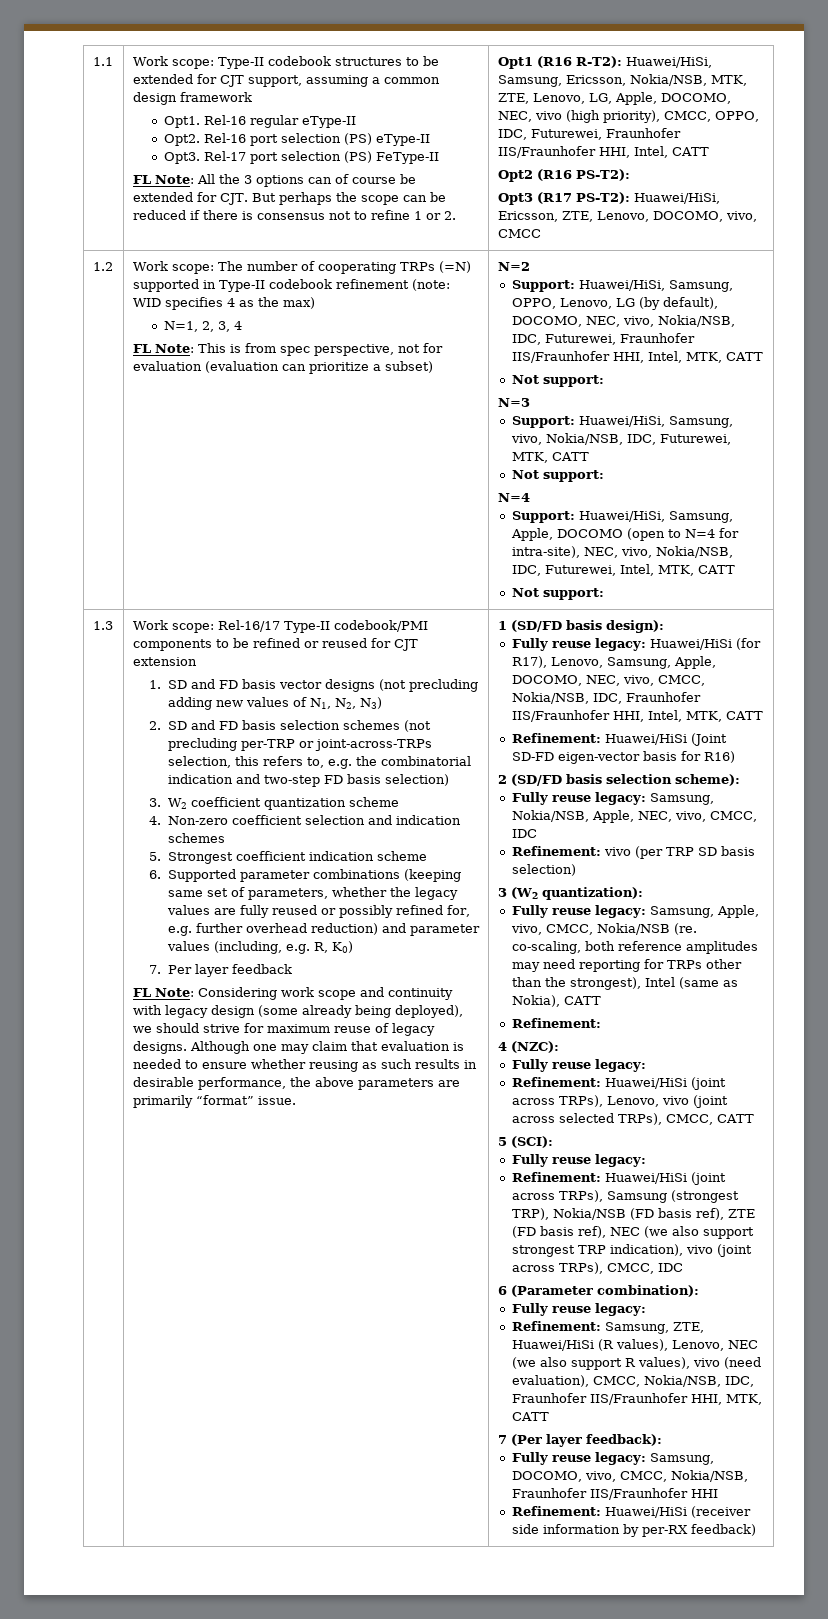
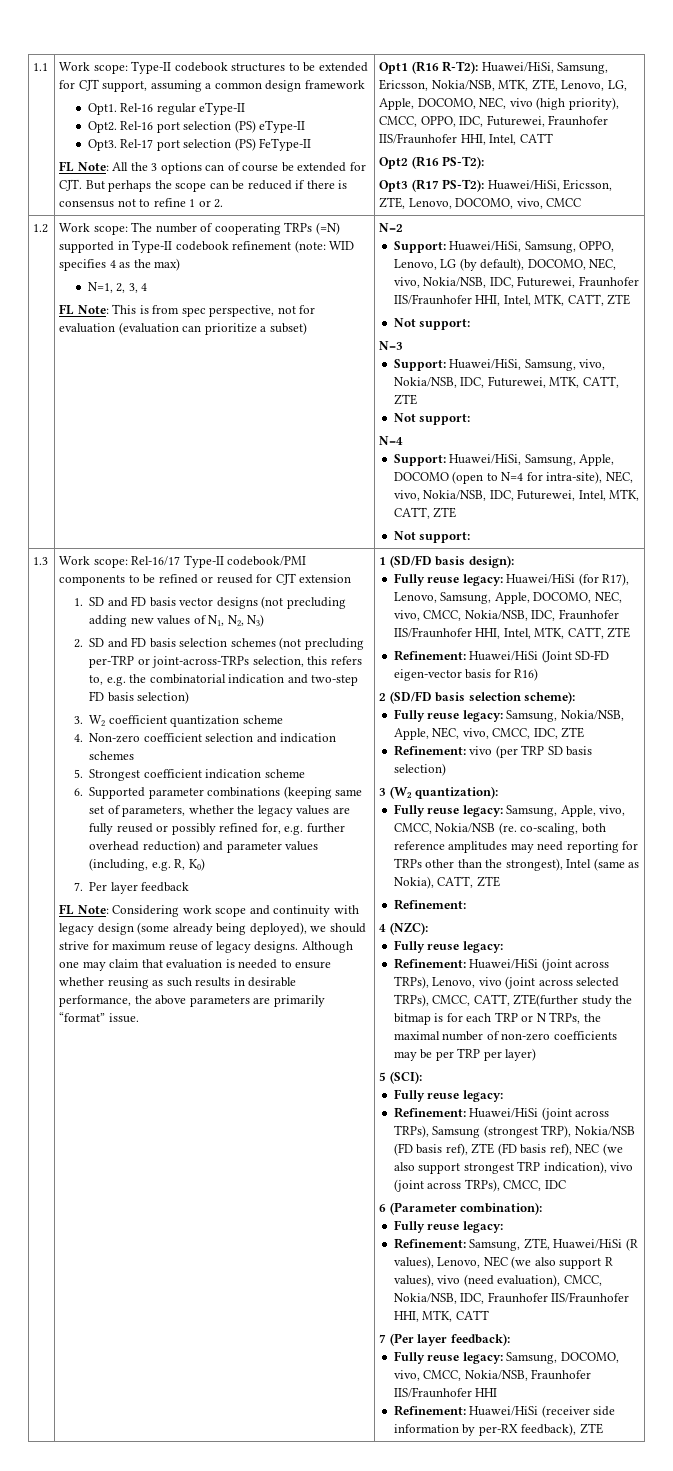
- Support: Huawei/HiSi, Samsung, OPPO, Lenovo, LG (by default), DOCOMO, NEC, vivo, Nokia/NSB, IDC, Futurewei, Fraunhofer IIS/Fraunhofer HHI, Intel, MTK, CATT
+ Support: Huawei/HiSi, Samsung, OPPO, Lenovo, LG (by default), DOCOMO, NEC, vivo, Nokia/NSB, IDC, Futurewei, Fraunhofer IIS/Fraunhofer HHI, Intel, MTK, CATT, ZTE
- Support: Huawei/HiSi, Samsung, vivo, Nokia/NSB, IDC, Futurewei, MTK, CATT
+ Support: Huawei/HiSi, Samsung, vivo, Nokia/NSB, IDC, Futurewei, MTK, CATT, ZTE
- Support: Huawei/HiSi, Samsung, Apple, DOCOMO (open to N=4 for intra-site), NEC, vivo, Nokia/NSB, IDC, Futurewei, Intel, MTK, CATT
+ Support: Huawei/HiSi, Samsung, Apple, DOCOMO (open to N=4 for intra-site), NEC, vivo, Nokia/NSB, IDC, Futurewei, Intel, MTK, CATT, ZTE
- Fully reuse legacy: Huawei/HiSi (for R17), Lenovo, Samsung, Apple, DOCOMO, NEC, vivo, CMCC, Nokia/NSB, IDC, Fraunhofer IIS/Fraunhofer HHI, Intel, MTK, CATT
+ Fully reuse legacy: Huawei/HiSi (for R17), Lenovo, Samsung, Apple, DOCOMO, NEC, vivo, CMCC, Nokia/NSB, IDC, Fraunhofer IIS/Fraunhofer HHI, Intel, MTK, CATT, ZTE
- Fully reuse legacy: Samsung, Nokia/NSB, Apple, NEC, vivo, CMCC, IDC
+ Fully reuse legacy: Samsung, Nokia/NSB, Apple, NEC, vivo, CMCC, IDC, ZTE
- Fully reuse legacy: Samsung, Apple, vivo, CMCC, Nokia/NSB (re. co-scaling, both reference amplitudes may need reporting for TRPs other than the strongest), Intel (same as Nokia), CATT
+ Fully reuse legacy: Samsung, Apple, vivo, CMCC, Nokia/NSB (re. co-scaling, both reference amplitudes may need reporting for TRPs other than the strongest), Intel (same as Nokia), CATT, ZTE
- Refinement: Huawei/HiSi (joint across TRPs), Lenovo, vivo (joint across selected TRPs), CMCC, CATT
+ Refinement: Huawei/HiSi (joint across TRPs), Lenovo, vivo (joint across selected TRPs), CMCC, CATT, ZTE(further study the bitmap is for each TRP or N TRPs, the maximal number of non-zero coefficients may be per TRP per layer)
- Refinement: Huawei/HiSi (receiver side information by per-RX feedback)
+ Refinement: Huawei/HiSi (receiver side information by per-RX feedback), ZTE

